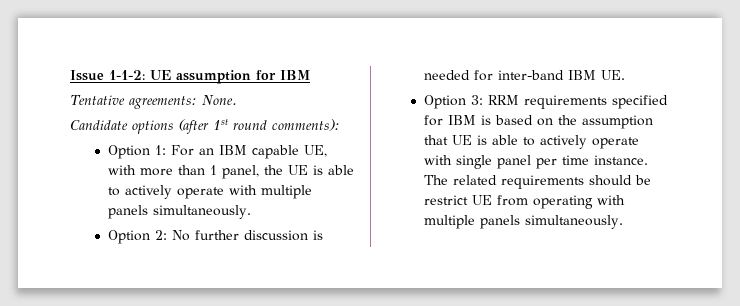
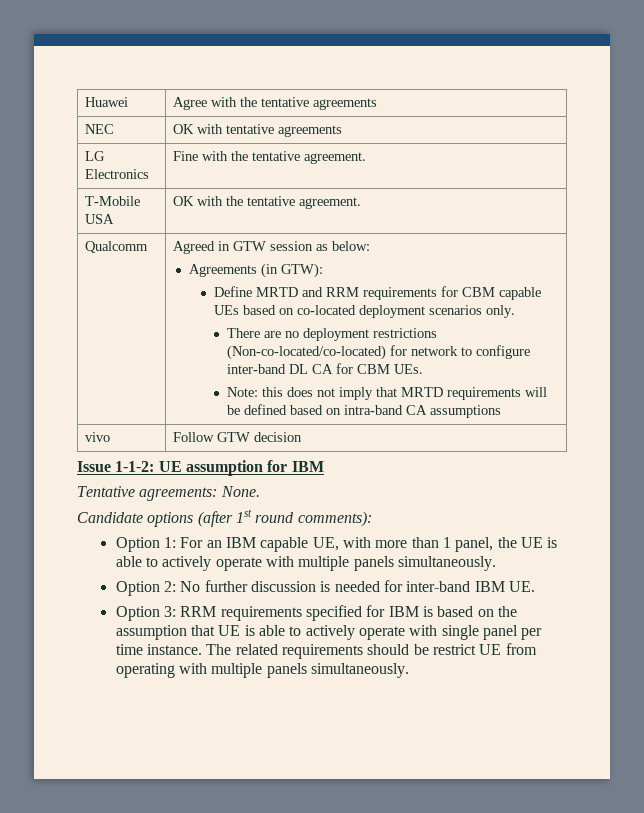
+ Huawei | Agree with the tentative agreements
+ NEC | OK with tentative agreements
+ LG Electronics | Fine with the tentative agreement.
+ T-Mobile USA | OK with the tentative agreement.
+ Qualcomm | Agreed in GTW session as below:
+ Agreements (in GTW):
+ Define MRTD and RRM requirements for CBM capable UEs based on co-located deployment scenarios only.
+ There are no deployment restrictions (Non-co-located/co-located) for network to configure inter-band DL CA for CBM UEs.
+ Note: this does not imply that MRTD requirements will be defined based on intra-band CA assumptions
+ vivo | Follow GTW decision

